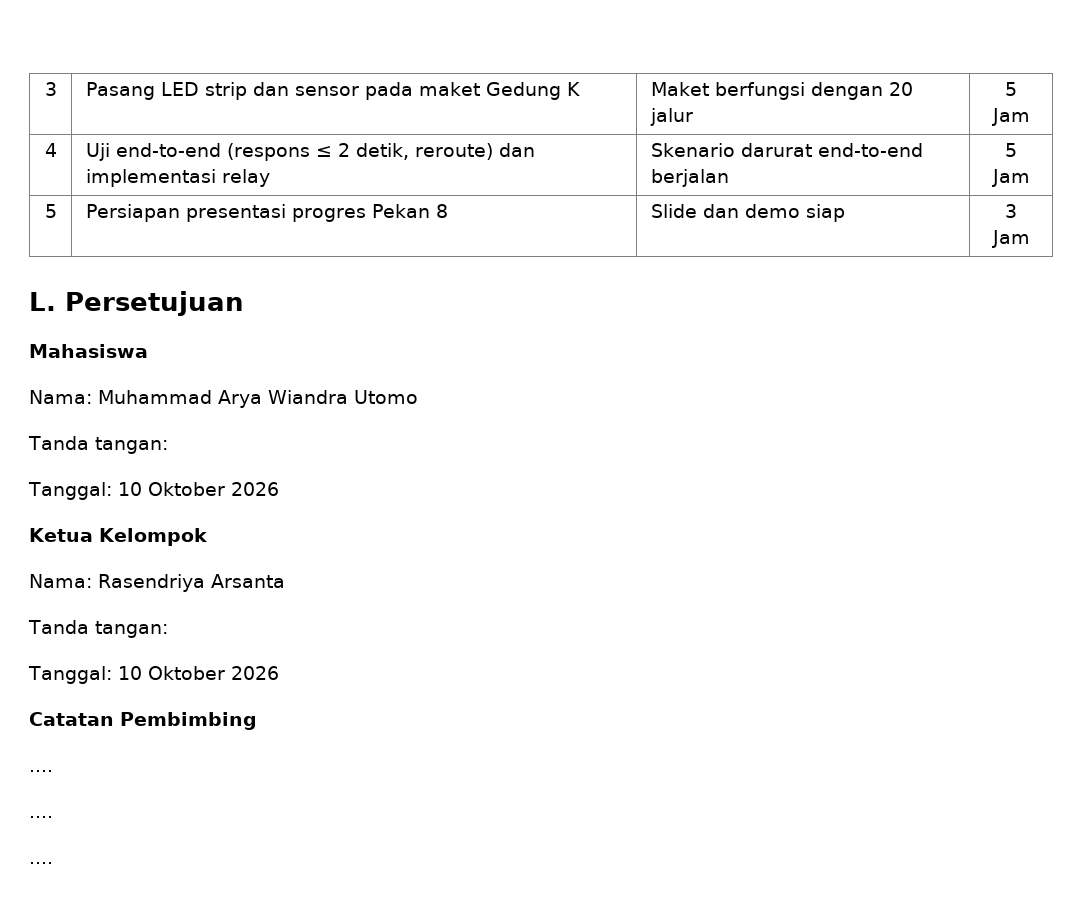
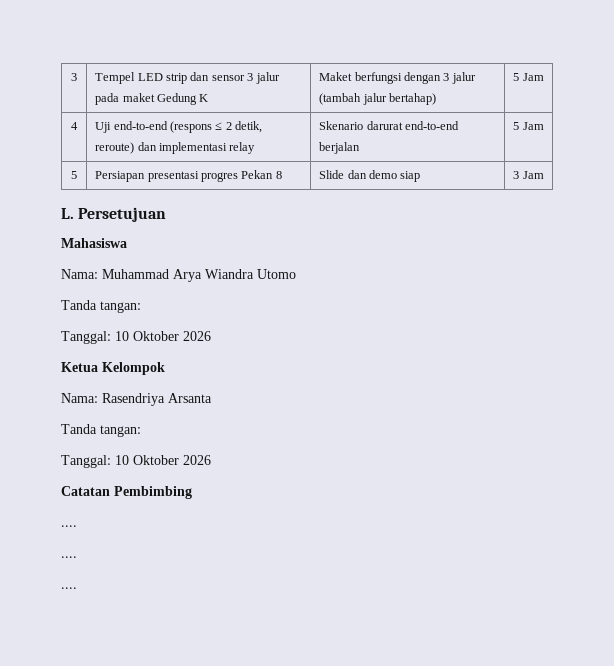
- 3 | Pasang LED strip dan sensor pada maket Gedung K | Maket berfungsi dengan 20 jalur | 5 Jam
+ 3 | Tempel LED strip dan sensor 3 jalur pada maket Gedung K | Maket berfungsi dengan 3 jalur (tambah jalur bertahap) | 5 Jam

